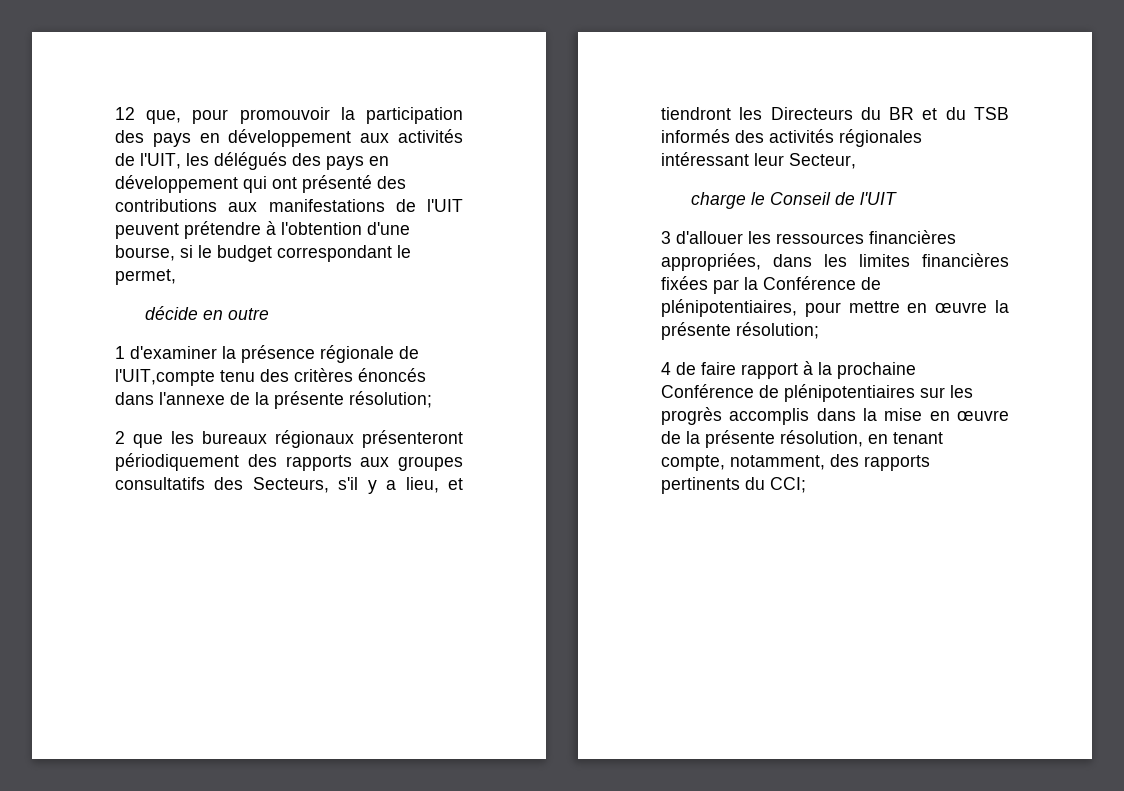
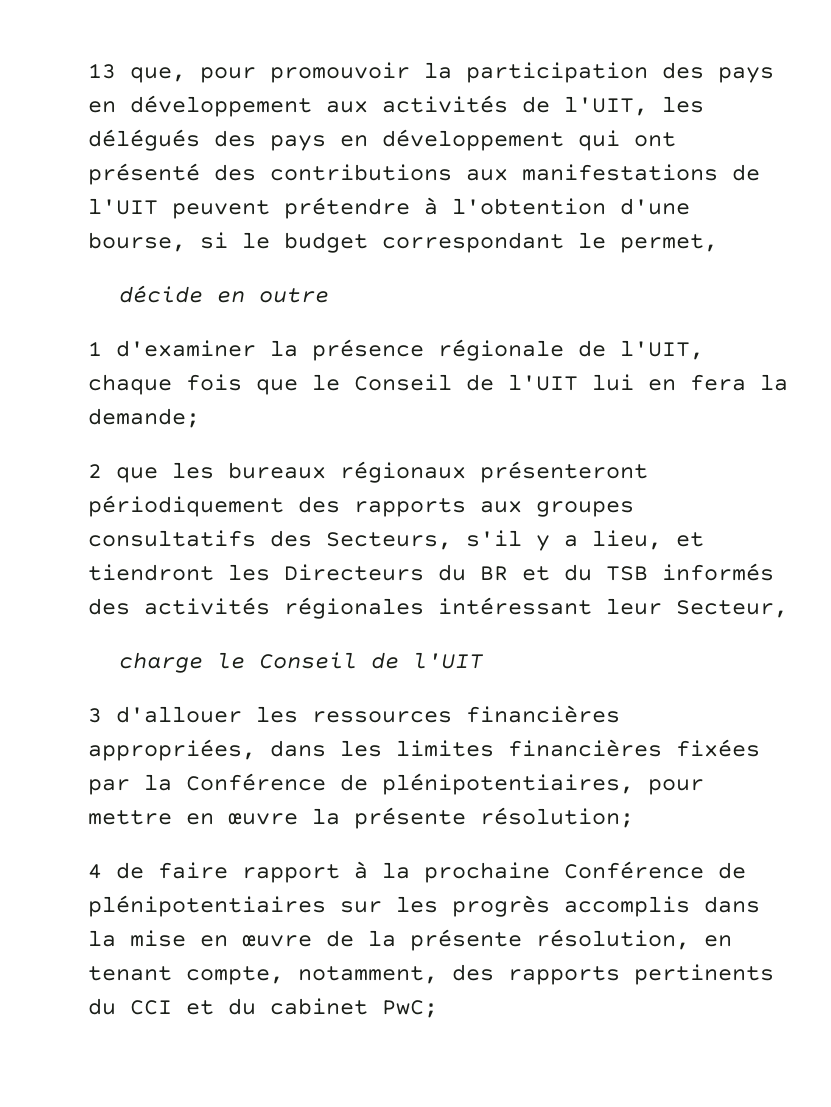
- 12 que, pour promouvoir la participation des pays en développement aux activités de l'UIT, les délégués des pays en développement qui ont présenté des contributions aux manifestations de l'UIT peuvent prétendre à l'obtention d'une bourse, si le budget correspondant le permet,
+ 13 que, pour promouvoir la participation des pays en développement aux activités de l'UIT, les délégués des pays en développement qui ont présenté des contributions aux manifestations de l'UIT peuvent prétendre à l'obtention d'une bourse, si le budget correspondant le permet,
- 1 d'examiner la présence régionale de l'UIT,compte tenu des critères énoncés dans l'annexe de la présente résolution;
+ 1 d'examiner la présence régionale de l'UIT, chaque fois que le Conseil de l'UIT lui en fera la demande;
- 4 de faire rapport à la prochaine Conférence de plénipotentiaires sur les progrès accomplis dans la mise en œuvre de la présente résolution, en tenant compte, notamment, des rapports pertinents du CCI;
+ 4 de faire rapport à la prochaine Conférence de plénipotentiaires sur les progrès accomplis dans la mise en œuvre de la présente résolution, en tenant compte, notamment, des rapports pertinents du CCI et du cabinet PwC;

